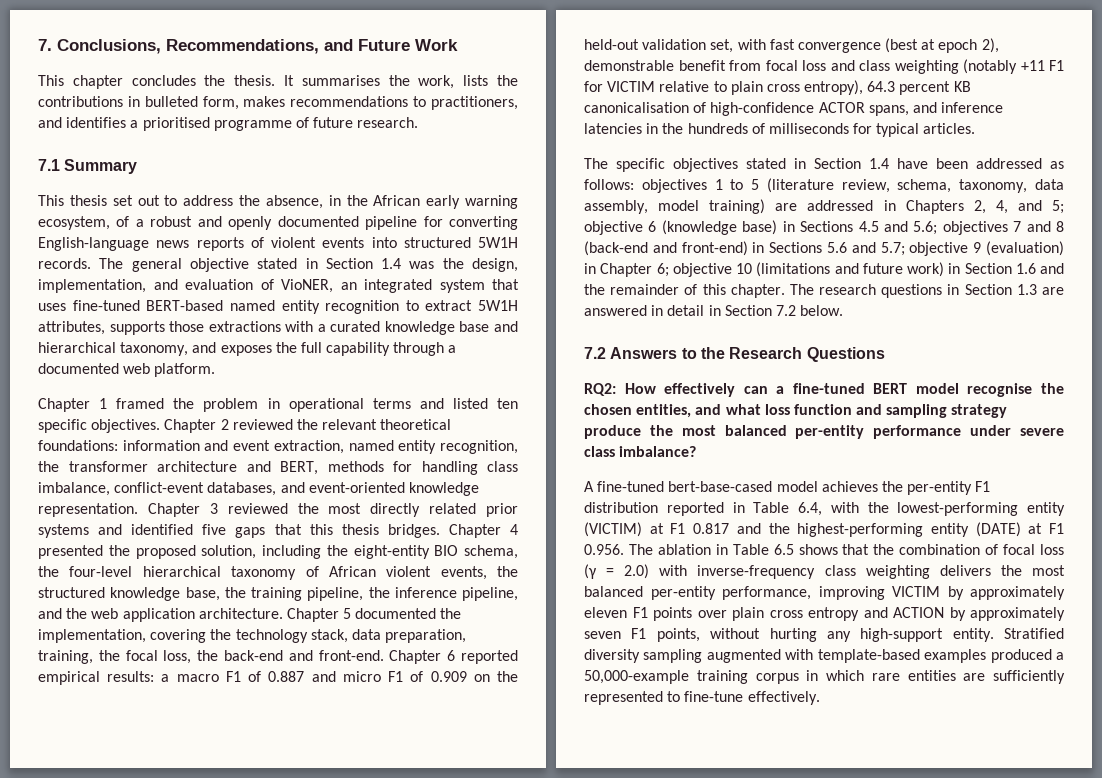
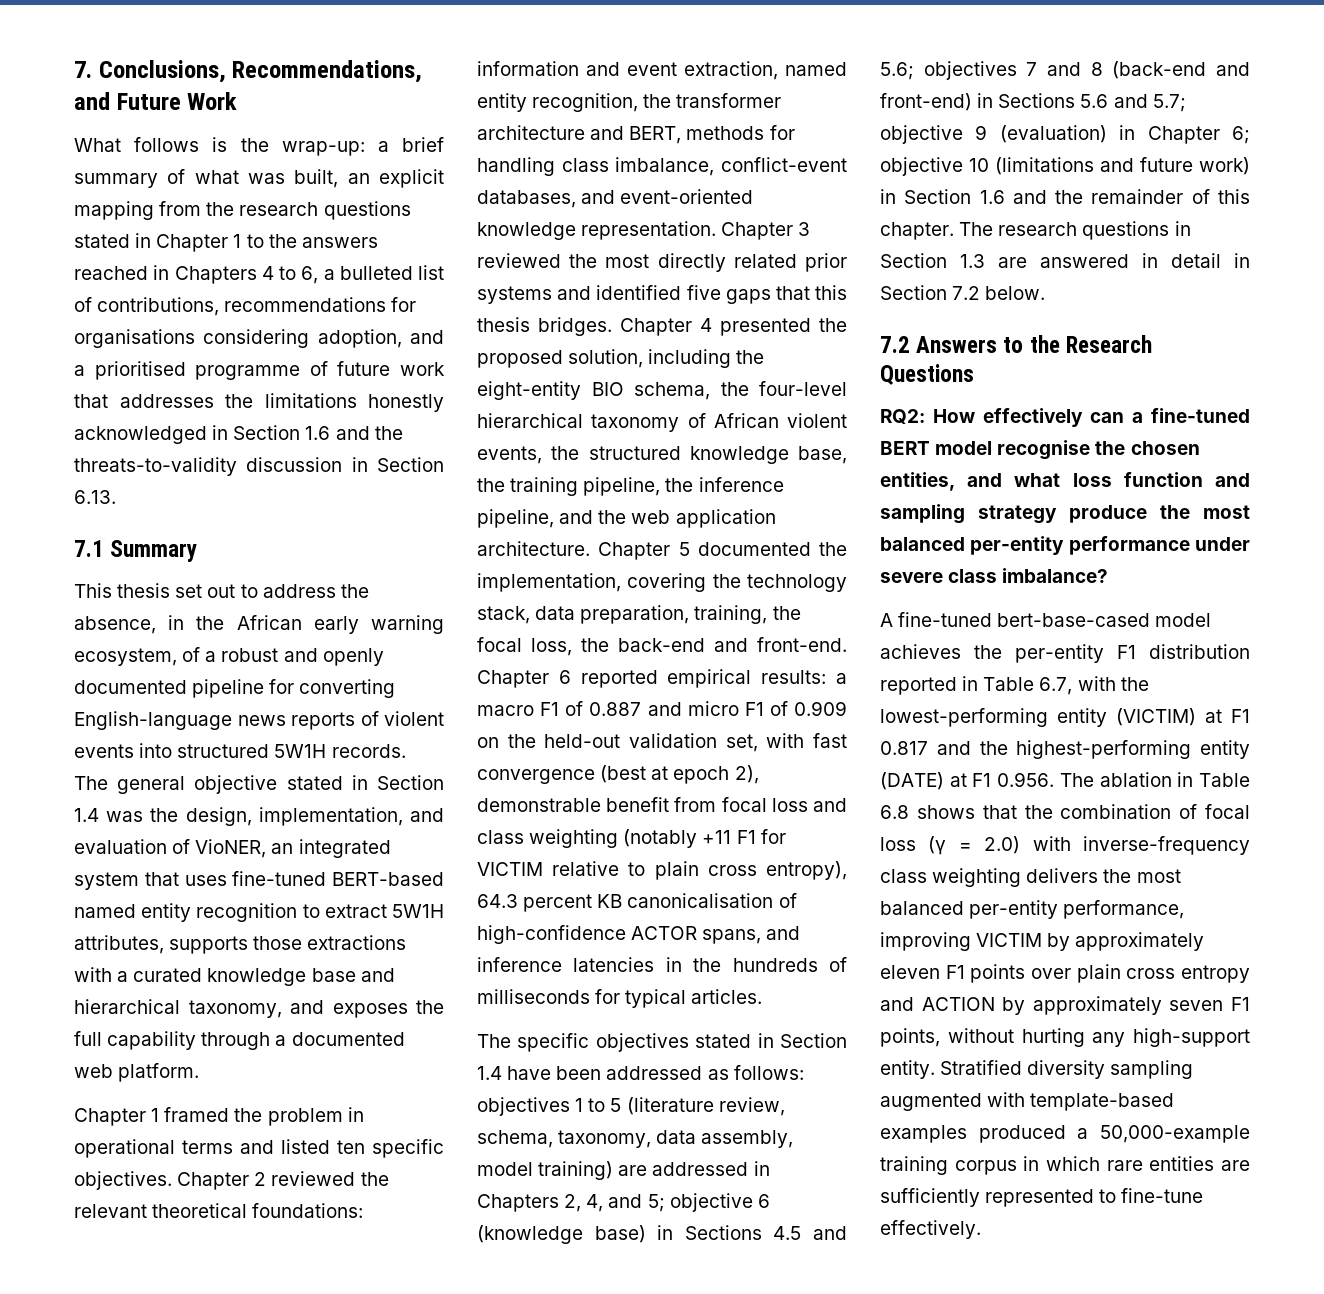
- This chapter concludes the thesis. It summarises the work, lists the contributions in bulleted form, makes recommendations to practitioners, and identifies a prioritised programme of future research.
+ What follows is the wrap-up: a brief summary of what was built, an explicit mapping from the research questions stated in Chapter 1 to the answers reached in Chapters 4 to 6, a bulleted list of contributions, recommendations for organisations considering adoption, and a prioritised programme of future work that addresses the limitations honestly acknowledged in Section 1.6 and the threats-to-validity discussion in Section 6.13.
- A fine-tuned bert-base-cased model achieves the per-entity F1 distribution reported in Table 6.4, with the lowest-performing entity (VICTIM) at F1 0.817 and the highest-performing entity (DATE) at F1 0.956. The ablation in Table 6.5 shows that the combination of focal loss (γ = 2.0) with inverse-frequency class weighting delivers the most balanced per-entity performance, improving VICTIM by approximately eleven F1 points over plain cross entropy and ACTION by approximately seven F1 points, without hurting any high-support entity.
+ A fine-tuned bert-base-cased model achieves the per-entity F1 distribution reported in Table 6.7, with the lowest-performing entity (VICTIM) at F1 0.817 and the highest-performing entity (DATE) at F1 0.956. The ablation in Table 6.8 shows that the combination of focal loss (γ = 2.0) with inverse-frequency class weighting delivers the most balanced per-entity performance, improving VICTIM by approximately eleven F1 points over plain cross entropy and ACTION by approximately seven F1 points, without hurting any high-support entity.

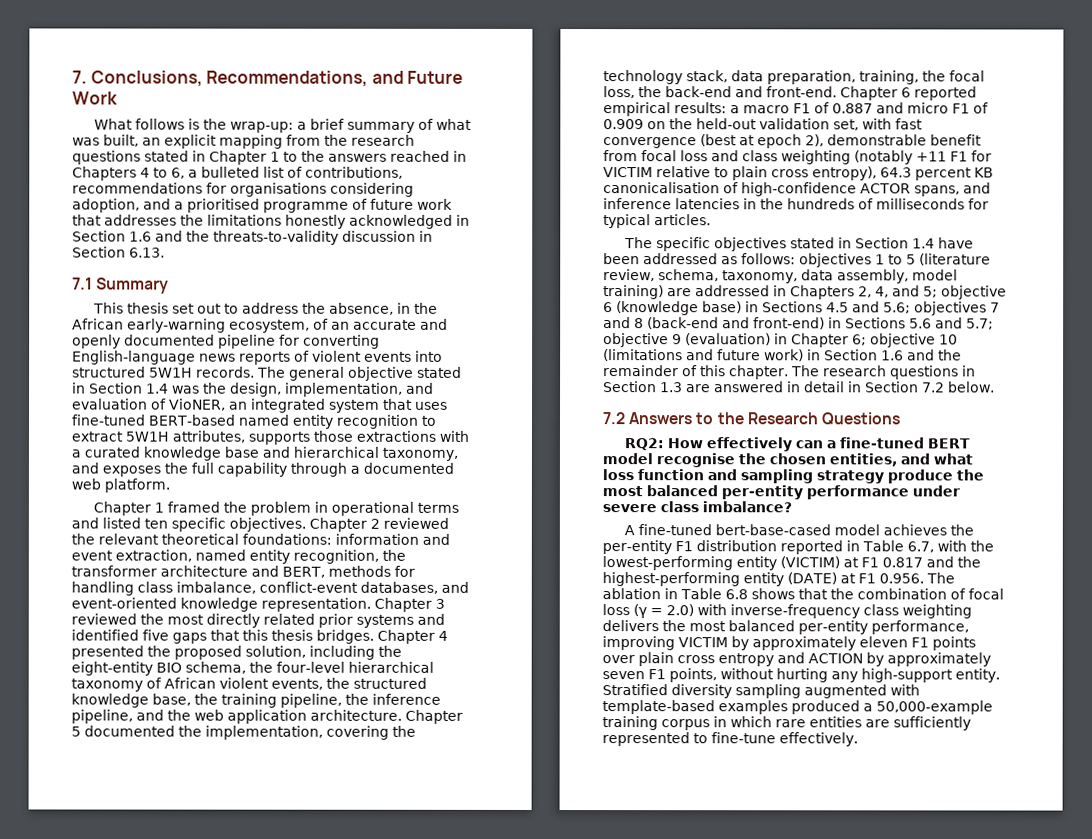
- This thesis set out to address the absence, in the African early warning ecosystem, of a robust and openly documented pipeline for converting English-language news reports of violent events into structured 5W1H records.
+ This thesis set out to address the absence, in the African early-warning ecosystem, of an accurate and openly documented pipeline for converting English-language news reports of violent events into structured 5W1H records.

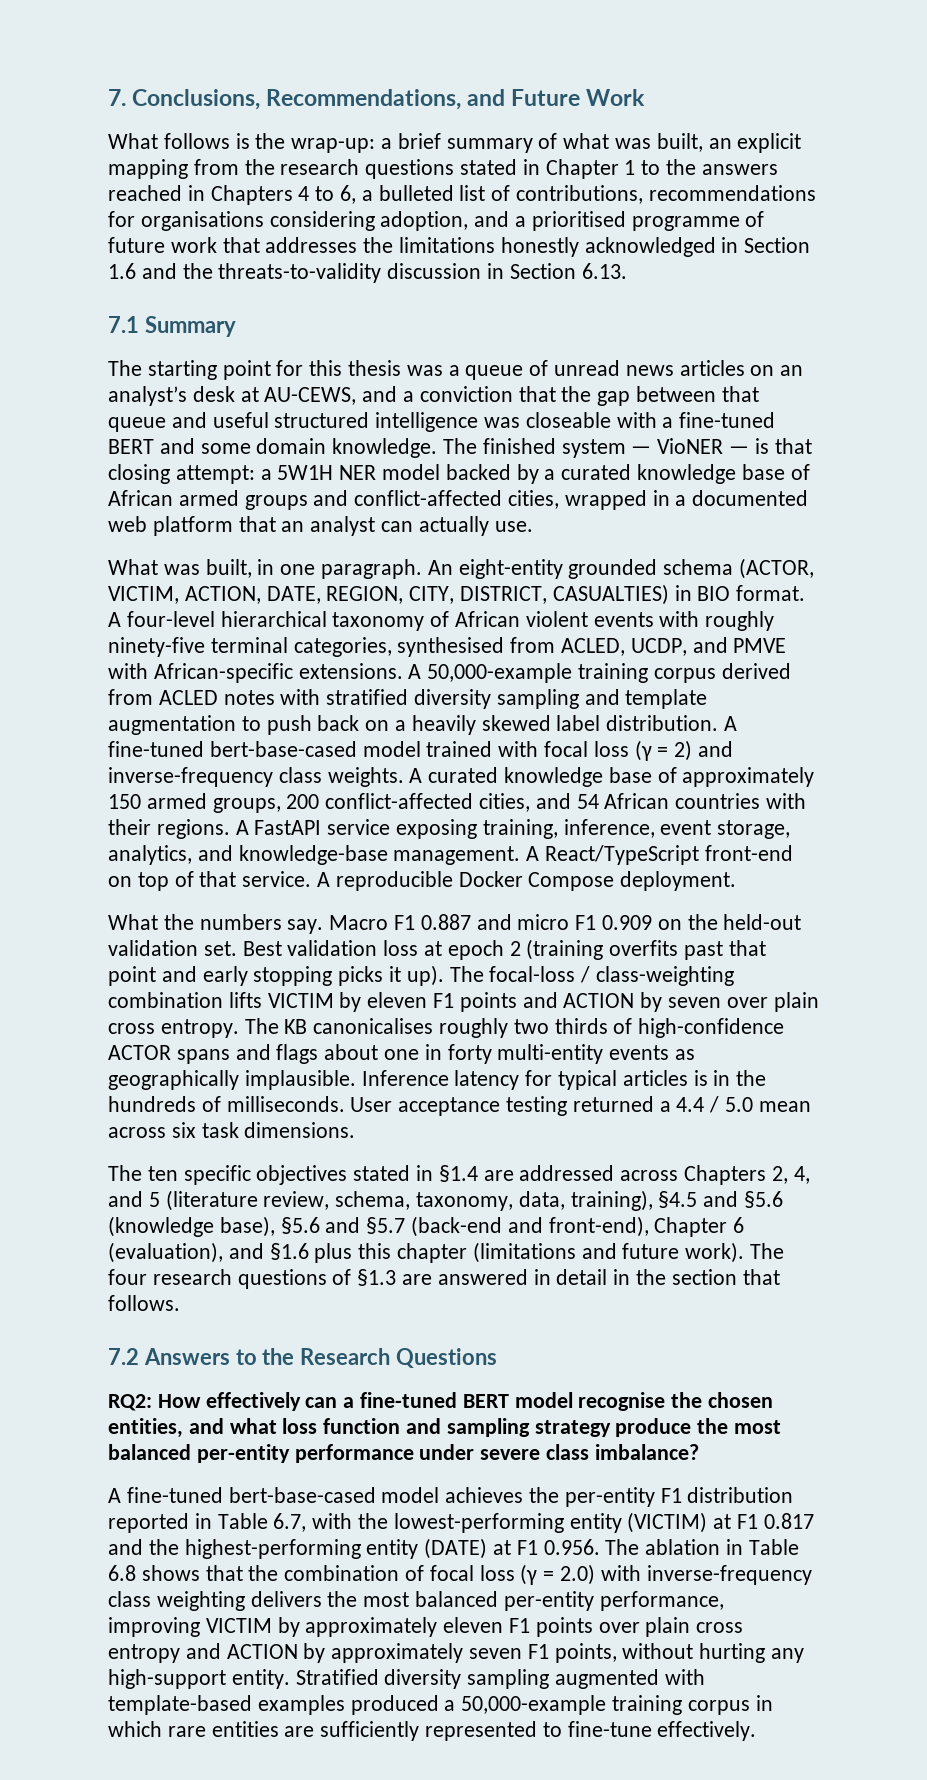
- This thesis set out to address the absence, in the African early-warning ecosystem, of an accurate and openly documented pipeline for converting English-language news reports of violent events into structured 5W1H records. The general objective stated in Section 1.4 was the design, implementation, and evaluation of VioNER, an integrated system that uses fine-tuned BERT-based named entity recognition to extract 5W1H attributes, supports those extractions with a curated knowledge base and hierarchical taxonomy, and exposes the full capability through a documented web platform.
- Chapter 1 framed the problem in operational terms and listed ten specific objectives. Chapter 2 reviewed the relevant theoretical foundations: information and event extraction, named entity recognition, the transformer architecture and BERT, methods for handling class imbalance, conflict-event databases, and event-oriented knowledge representation. Chapter 3 reviewed the most directly related prior systems and identified five gaps that this thesis bridges. Chapter 4 presented the proposed solution, including the eight-entity BIO schema, the four-level hierarchical taxonomy of African violent events, the structured knowledge base, the training pipeline, the inference pipeline, and the web application architecture. Chapter 5 documented the implementation, covering the technology stack, data preparation, training, the focal loss, the back-end and front-end. Chapter 6 reported empirical results: a macro F1 of 0.887 and micro F1 of 0.909 on the held-out validation set, with fast convergence (best at epoch 2), demonstrable benefit from focal loss and class weighting (notably +11 F1 for VICTIM relative to plain cross entropy), 64.3 percent KB canonicalisation of high-confidence ACTOR spans, and inference latencies in the hundreds of milliseconds for typical articles.
- The specific objectives stated in Section 1.4 have been addressed as follows: objectives 1 to 5 (literature review, schema, taxonomy, data assembly, model training) are addressed in Chapters 2, 4, and 5; objective 6 (knowledge base) in Sections 4.5 and 5.6; objectives 7 and 8 (back-end and front-end) in Sections 5.6 and 5.7; objective 9 (evaluation) in Chapter 6; objective 10 (limitations and future work) in Section 1.6 and the remainder of this chapter. The research questions in Section 1.3 are answered in detail in Section 7.2 below.
+ The starting point for this thesis was a queue of unread news articles on an analyst’s desk at AU-CEWS, and a conviction that the gap between that queue and useful structured intelligence was closeable with a fine-tuned BERT and some domain knowledge. The finished system — VioNER — is that closing attempt: a 5W1H NER model backed by a curated knowledge base of African armed groups and conflict-affected cities, wrapped in a documented web platform that an analyst can actually use.
+ What was built, in one paragraph. An eight-entity grounded schema (ACTOR, VICTIM, ACTION, DATE, REGION, CITY, DISTRICT, CASUALTIES) in BIO format. A four-level hierarchical taxonomy of African violent events with roughly ninety-five terminal categories, synthesised from ACLED, UCDP, and PMVE with African-specific extensions. A 50,000-example training corpus derived from ACLED notes with stratified diversity sampling and template augmentation to push back on a heavily skewed label distribution. A fine-tuned bert-base-cased model trained with focal loss (γ = 2) and inverse-frequency class weights. A curated knowledge base of approximately 150 armed groups, 200 conflict-affected cities, and 54 African countries with their regions. A FastAPI service exposing training, inference, event storage, analytics, and knowledge-base management. A React/TypeScript front-end on top of that service. A reproducible Docker Compose deployment.
+ What the numbers say. Macro F1 0.887 and micro F1 0.909 on the held-out validation set. Best validation loss at epoch 2 (training overfits past that point and early stopping picks it up). The focal-loss / class-weighting combination lifts VICTIM by eleven F1 points and ACTION by seven over plain cross entropy. The KB canonicalises roughly two thirds of high-confidence ACTOR spans and flags about one in forty multi-entity events as geographically implausible. Inference latency for typical articles is in the hundreds of milliseconds. User acceptance testing returned a 4.4 / 5.0 mean across six task dimensions.
+ The ten specific objectives stated in §1.4 are addressed across Chapters 2, 4, and 5 (literature review, schema, taxonomy, data, training), §4.5 and §5.6 (knowledge base), §5.6 and §5.7 (back-end and front-end), Chapter 6 (evaluation), and §1.6 plus this chapter (limitations and future work). The four research questions of §1.3 are answered in detail in the section that follows.

